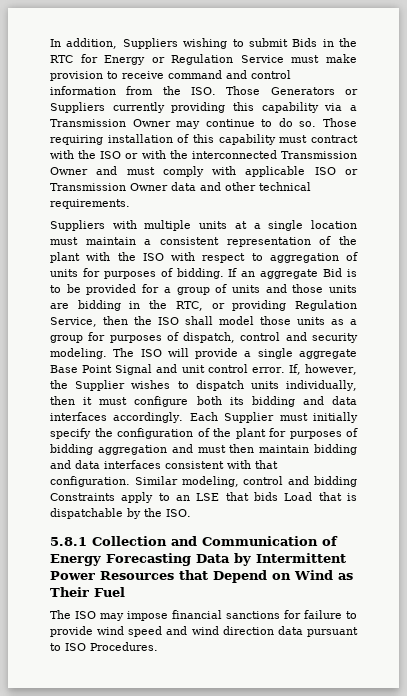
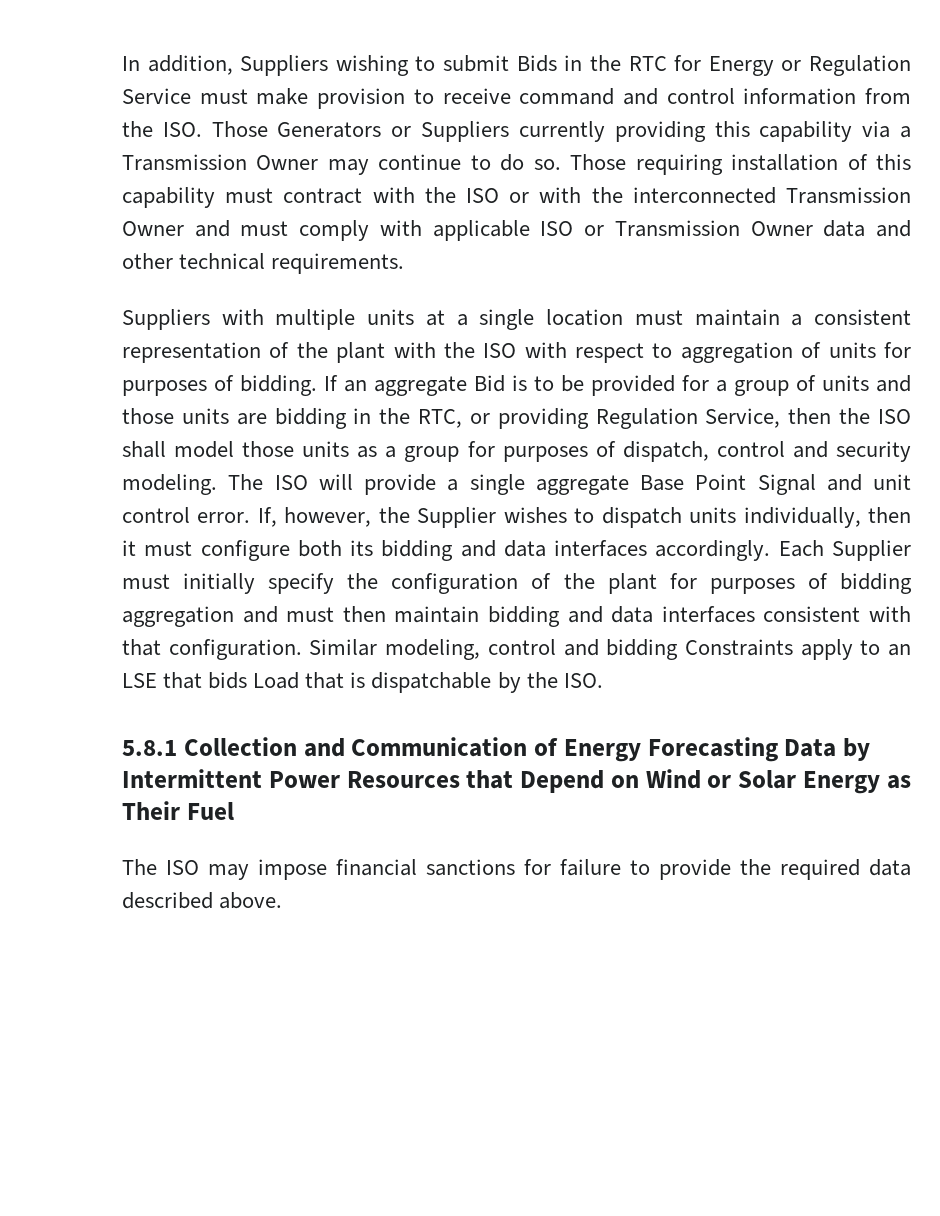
- 5.8.1 Collection and Communication of Energy Forecasting Data by Intermittent Power Resources that Depend on Wind as Their Fuel
+ 5.8.1 Collection and Communication of Energy Forecasting Data by Intermittent Power Resources that Depend on Wind or Solar Energy as Their Fuel
- The ISO may impose financial sanctions for failure to provide wind speed and wind direction data pursuant to ISO Procedures.
+ The ISO may impose financial sanctions for failure to provide the required data described above.

